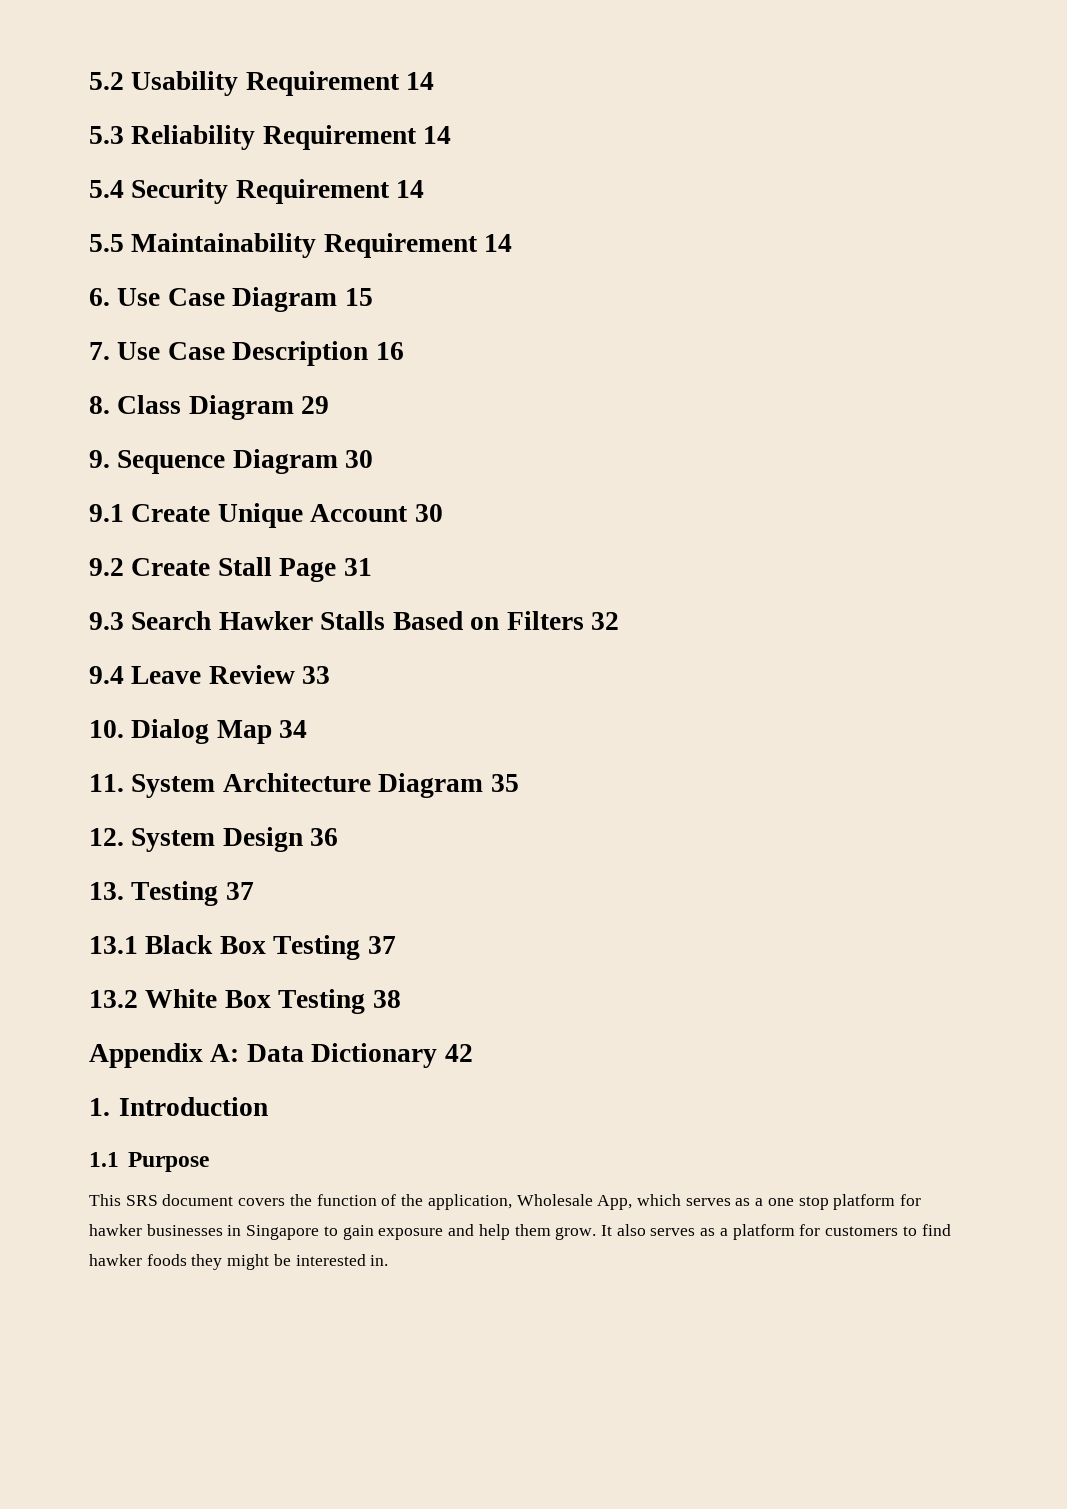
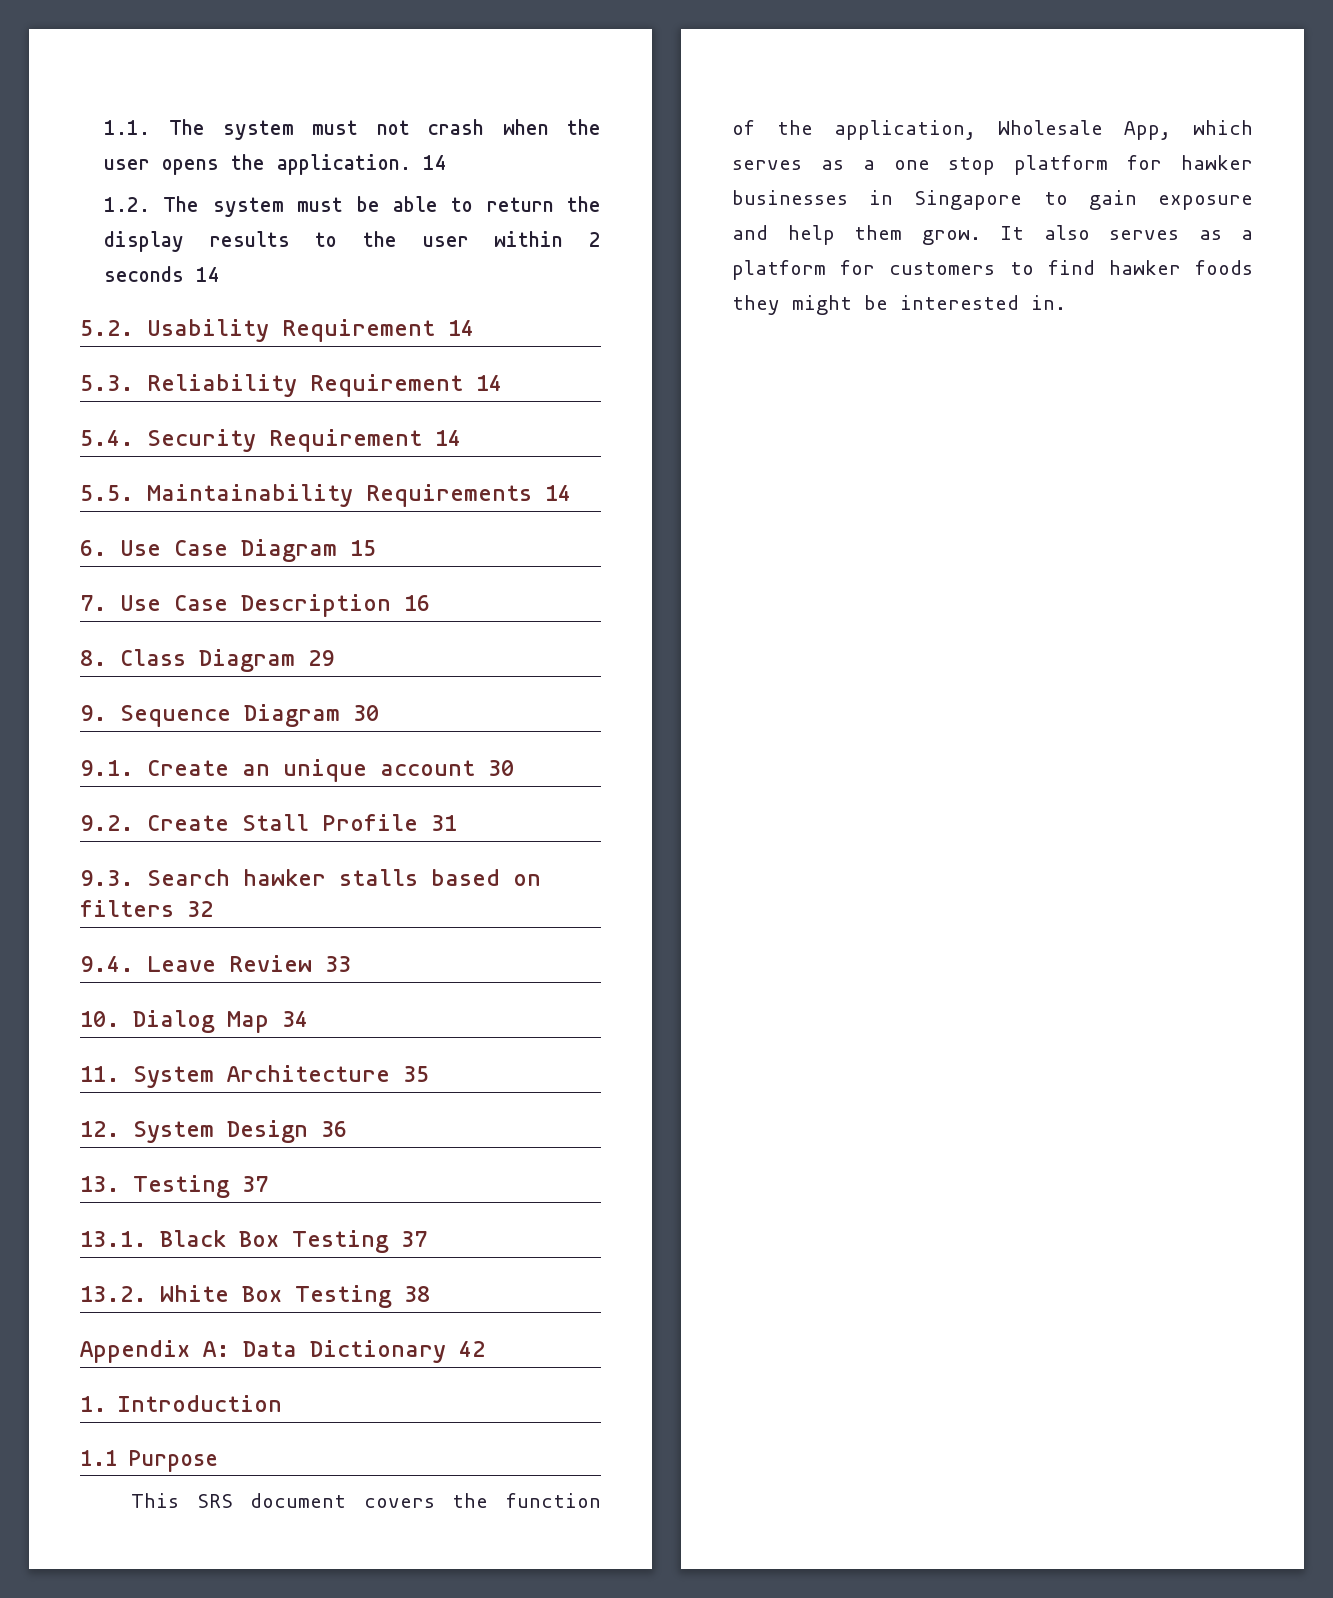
- 5.2 Usability Requirement 14
+ 1.1. The system must not crash when the user opens the application. 14
+ 1.2. The system must be able to return the display results to the user within 2 seconds 14
+ 5.2. Usability Requirement 14
- 5.3 Reliability Requirement 14
+ 5.3. Reliability Requirement 14
- 5.4 Security Requirement 14
+ 5.4. Security Requirement 14
- 5.5 Maintainability Requirement 14
+ 5.5. Maintainability Requirements 14
- 9.1 Create Unique Account 30
- 9.2 Create Stall Page 31
+ 9.1. Create an unique account 30
+ 9.2. Create Stall Profile 31
- 9.3 Search Hawker Stalls Based on Filters 32
+ 9.3. Search hawker stalls based on filters 32
- 9.4 Leave Review 33
+ 9.4. Leave Review 33
- 11. System Architecture Diagram 35
+ 11. System Architecture 35
- 13.1 Black Box Testing 37
+ 13.1. Black Box Testing 37
- 13.2 White Box Testing 38
+ 13.2. White Box Testing 38

